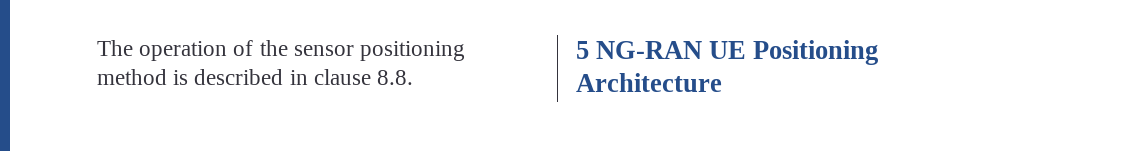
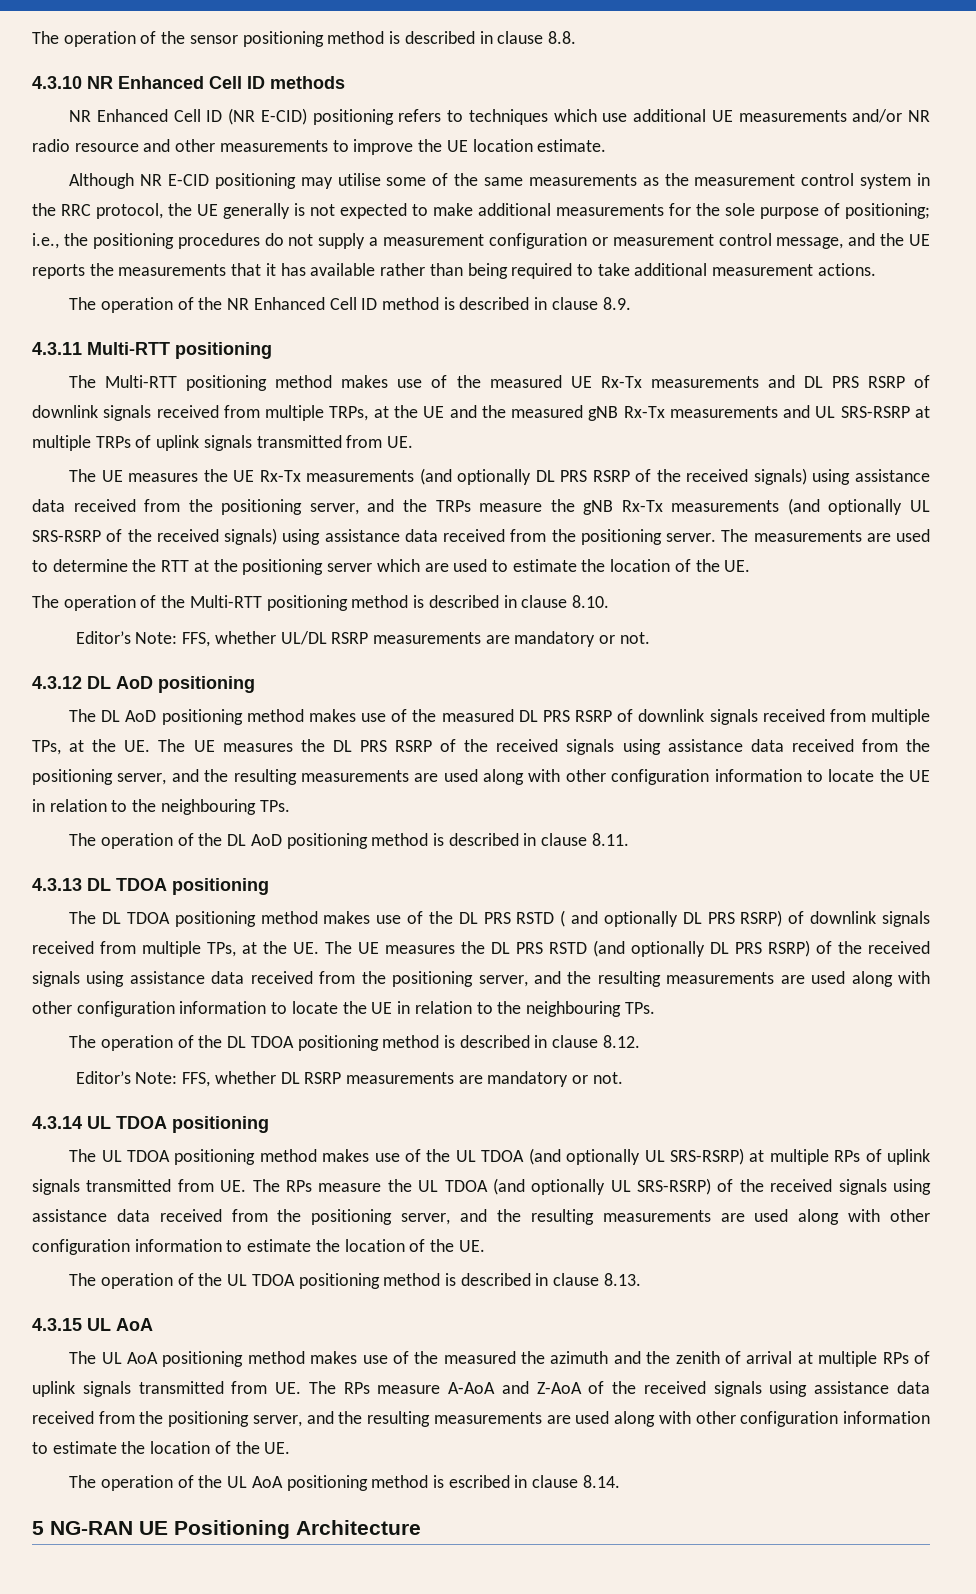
+ 4.3.10 NR Enhanced Cell ID methods
+ NR Enhanced Cell ID (NR E-CID) positioning refers to techniques which use additional UE measurements and/or NR radio resource and other measurements to improve the UE location estimate.
+ Although NR E-CID positioning may utilise some of the same measurements as the measurement control system in the RRC protocol, the UE generally is not expected to make additional measurements for the sole purpose of positioning; i.e., the positioning procedures do not supply a measurement configuration or measurement control message, and the UE reports the measurements that it has available rather than being required to take additional measurement actions.
+ The operation of the NR Enhanced Cell ID method is described in clause 8.9.
+ 4.3.11 Multi-RTT positioning
+ The Multi-RTT positioning method makes use of the measured UE Rx-Tx measurements and DL PRS RSRP of downlink signals received from multiple TRPs, at the UE and the measured gNB Rx-Tx measurements and UL SRS-RSRP at multiple TRPs of uplink signals transmitted from UE.
+ The UE measures the UE Rx-Tx measurements (and optionally DL PRS RSRP of the received signals) using assistance data received from the positioning server, and the TRPs measure the gNB Rx-Tx measurements (and optionally UL SRS-RSRP of the received signals) using assistance data received from the positioning server. The measurements are used to determine the RTT at the positioning server which are used to estimate the location of the UE.
+ The operation of the Multi-RTT positioning method is described in clause 8.10.
+ Editor’s Note: FFS, whether UL/DL RSRP measurements are mandatory or not.
+ 4.3.12 DL AoD positioning
+ The DL AoD positioning method makes use of the measured DL PRS RSRP of downlink signals received from multiple TPs, at the UE. The UE measures the DL PRS RSRP of the received signals using assistance data received from the positioning server, and the resulting measurements are used along with other configuration information to locate the UE in relation to the neighbouring TPs.
+ The operation of the DL AoD positioning method is described in clause 8.11.
+ 4.3.13 DL TDOA positioning
+ The DL TDOA positioning method makes use of the DL PRS RSTD ( and optionally DL PRS RSRP) of downlink signals received from multiple TPs, at the UE. The UE measures the DL PRS RSTD (and optionally DL PRS RSRP) of the received signals using assistance data received from the positioning server, and the resulting measurements are used along with other configuration information to locate the UE in relation to the neighbouring TPs.
+ The operation of the DL TDOA positioning method is described in clause 8.12.
+ Editor’s Note: FFS, whether DL RSRP measurements are mandatory or not.
+ 4.3.14 UL TDOA positioning
+ The UL TDOA positioning method makes use of the UL TDOA (and optionally UL SRS-RSRP) at multiple RPs of uplink signals transmitted from UE. The RPs measure the UL TDOA (and optionally UL SRS-RSRP) of the received signals using assistance data received from the positioning server, and the resulting measurements are used along with other configuration information to estimate the location of the UE.
+ The operation of the UL TDOA positioning method is described in clause 8.13.
+ 4.3.15 UL AoA
+ The UL AoA positioning method makes use of the measured the azimuth and the zenith of arrival at multiple RPs of uplink signals transmitted from UE. The RPs measure A-AoA and Z-AoA of the received signals using assistance data received from the positioning server, and the resulting measurements are used along with other configuration information to estimate the location of the UE.
+ The operation of the UL AoA positioning method is escribed in clause 8.14.

